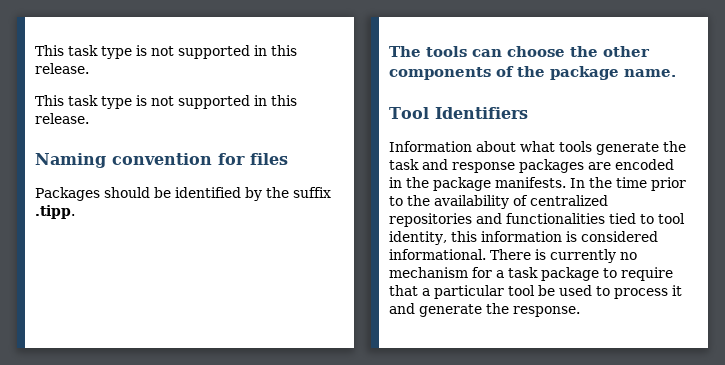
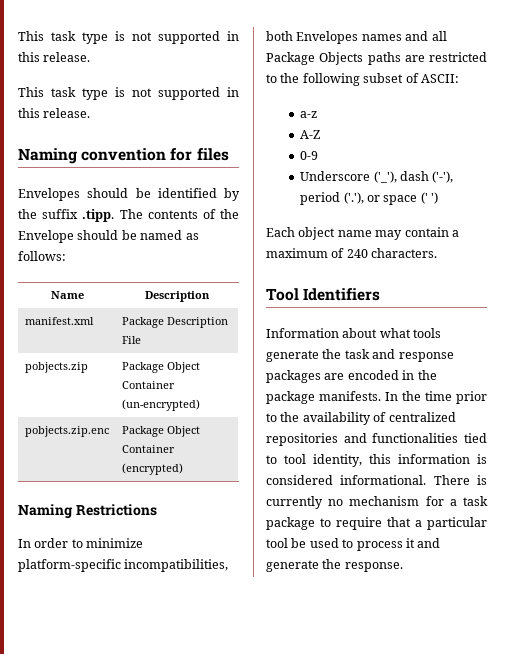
- Packages should be identified by the suffix .tipp.
- The tools can choose the other components of the package name.
+ Envelopes should be identified by the suffix .tipp. The contents of the Envelope should be named as follows:
+ Name | Description
+ manifest.xml | Package Description File
+ pobjects.zip | Package Object Container (un-encrypted)
+ pobjects.zip.enc | Package Object Container (encrypted)
+ Naming Restrictions
+ In order to minimize platform-specific incompatibilities, both Envelopes names and all Package Objects paths are restricted to the following subset of ASCII:
+ a-z
+ A-Z
+ 0-9
+ Underscore ('_'), dash ('-'), period ('.'), or space (' ')
+ Each object name may contain a maximum of 240 characters.

